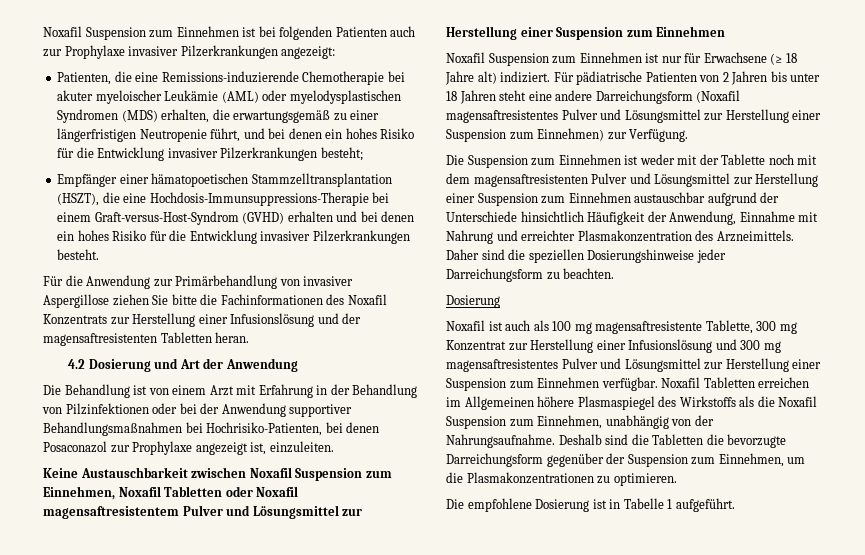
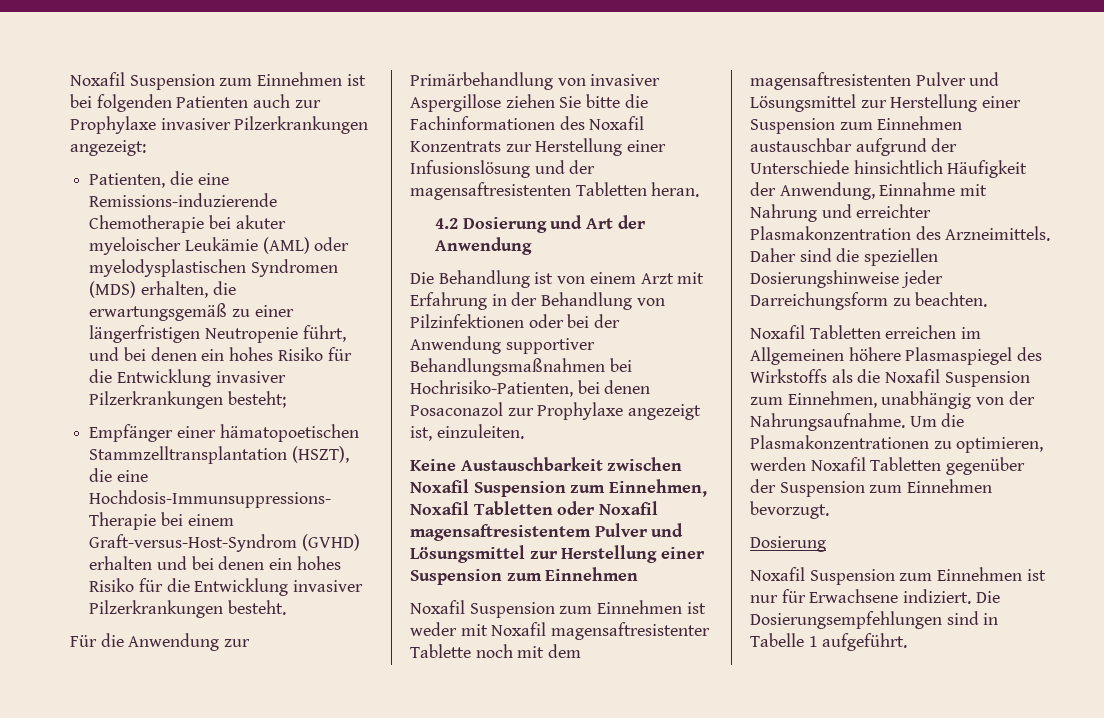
- Noxafil Suspension zum Einnehmen ist nur für Erwachsene (≥ 18 Jahre alt) indiziert. Für pädiatrische Patienten von 2 Jahren bis unter 18 Jahren steht eine andere Darreichungsform (Noxafil magensaftresistentes Pulver und Lösungsmittel zur Herstellung einer Suspension zum Einnehmen) zur Verfügung.
- Die Suspension zum Einnehmen ist weder mit der Tablette noch mit dem magensaftresistenten Pulver und Lösungsmittel zur Herstellung einer Suspension zum Einnehmen austauschbar aufgrund der Unterschiede hinsichtlich Häufigkeit der Anwendung, Einnahme mit Nahrung und erreichter Plasmakonzentration des Arzneimittels.
+ Noxafil Suspension zum Einnehmen ist weder mit Noxafil magensaftresistenter Tablette noch mit dem magensaftresistenten Pulver und Lösungsmittel zur Herstellung einer Suspension zum Einnehmen austauschbar aufgrund der Unterschiede hinsichtlich Häufigkeit der Anwendung, Einnahme mit Nahrung und erreichter Plasmakonzentration des Arzneimittels.
  Daher sind die speziellen Dosierungshinweise jeder Darreichungsform zu beachten.
- Dosierung
- Noxafil ist auch als 100 mg magensaftresistente Tablette, 300 mg Konzentrat zur Herstellung einer Infusionslösung und 300 mg magensaftresistentes Pulver und Lösungsmittel zur Herstellung einer Suspension zum Einnehmen verfügbar. Noxafil Tabletten erreichen im Allgemeinen höhere Plasmaspiegel des Wirkstoffs als die Noxafil Suspension zum Einnehmen, unabhängig von der Nahrungsaufnahme.
+ Noxafil Tabletten erreichen im Allgemeinen höhere Plasmaspiegel des Wirkstoffs als die Noxafil Suspension zum Einnehmen, unabhängig von der Nahrungsaufnahme.
- Deshalb sind die Tabletten die bevorzugte Darreichungsform gegenüber der Suspension zum Einnehmen, um die Plasmakonzentrationen zu optimieren.
- Die empfohlene Dosierung ist in Tabelle 1 aufgeführt.
+ Um die Plasmakonzentrationen zu optimieren, werden Noxafil Tabletten gegenüber der Suspension zum Einnehmen bevorzugt.
+ Dosierung
+ Noxafil Suspension zum Einnehmen ist nur für Erwachsene indiziert. Die Dosierungsempfehlungen sind in Tabelle 1 aufgeführt.

